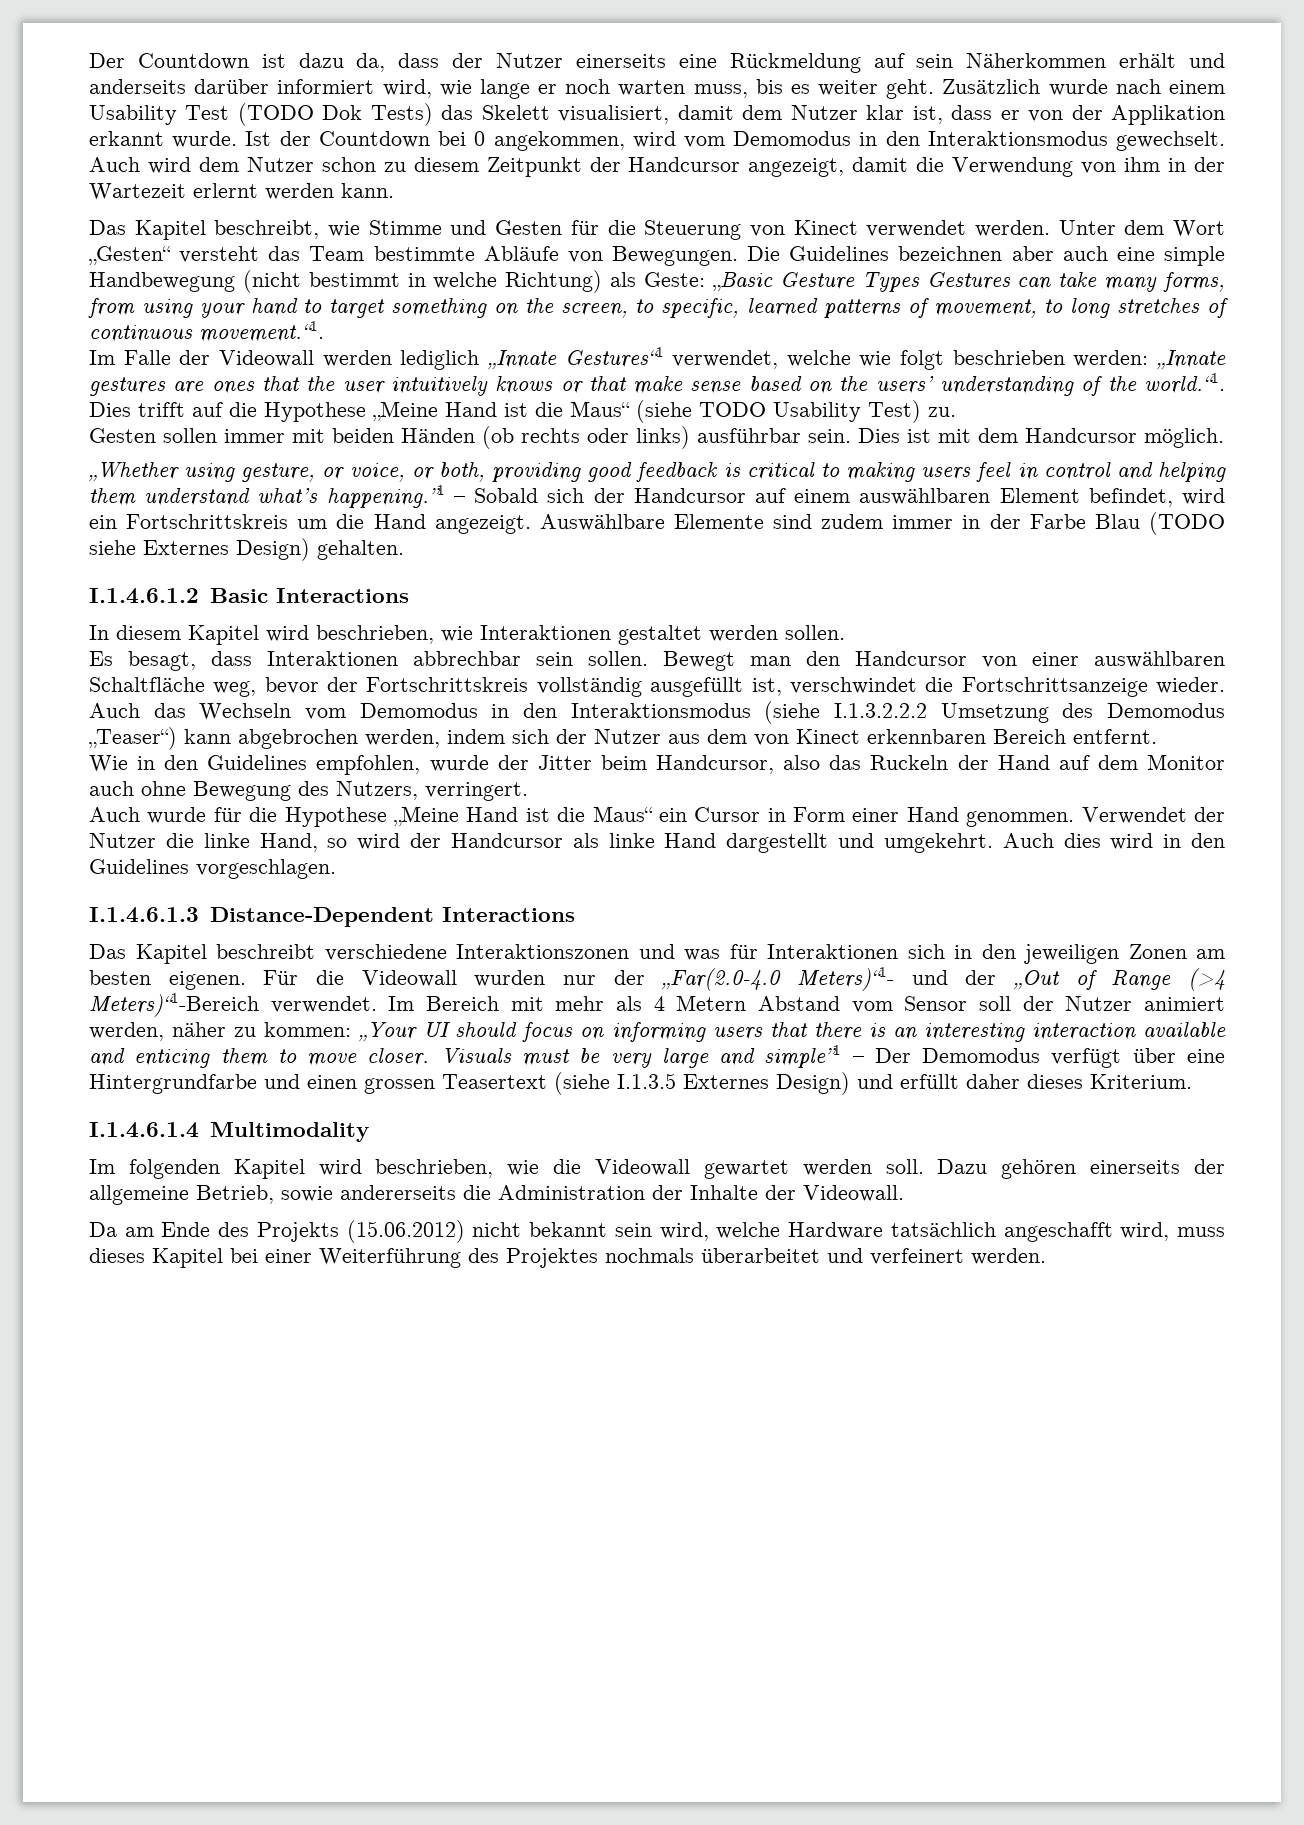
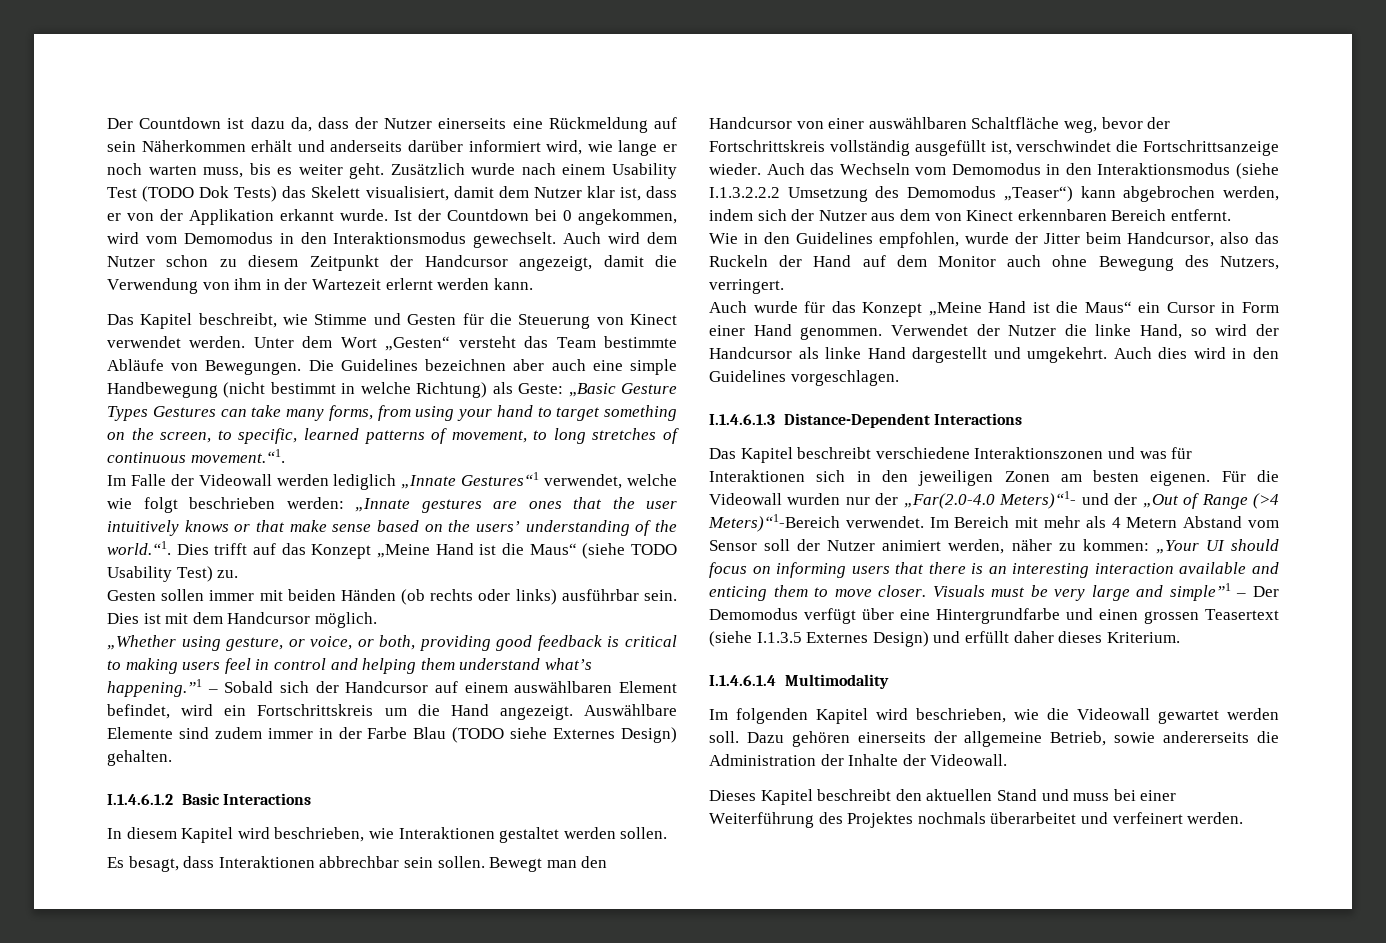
- Im Falle der Videowall werden lediglich „Innate Gestures“1 verwendet, welche wie folgt beschrieben werden: „Innate gestures are ones that the user intuitively knows or that make sense based on the users’ understanding of the world.“1. Dies trifft auf die Hypothese „Meine Hand ist die Maus“ (siehe TODO Usability Test) zu.
+ Im Falle der Videowall werden lediglich „Innate Gestures“1 verwendet, welche wie folgt beschrieben werden: „Innate gestures are ones that the user intuitively knows or that make sense based on the users’ understanding of the world.“1. Dies trifft auf das Konzept „Meine Hand ist die Maus“ (siehe TODO Usability Test) zu.
- Auch wurde für die Hypothese „Meine Hand ist die Maus“ ein Cursor in Form einer Hand genommen.
+ Auch wurde für das Konzept „Meine Hand ist die Maus“ ein Cursor in Form einer Hand genommen.
- Da am Ende des Projekts (15.06.2012) nicht bekannt sein wird, welche Hardware tatsächlich angeschafft wird, muss dieses Kapitel bei einer Weiterführung des Projektes nochmals überarbeitet und verfeinert werden.
+ Dieses Kapitel beschreibt den aktuellen Stand und muss bei einer Weiterführung des Projektes nochmals überarbeitet und verfeinert werden.

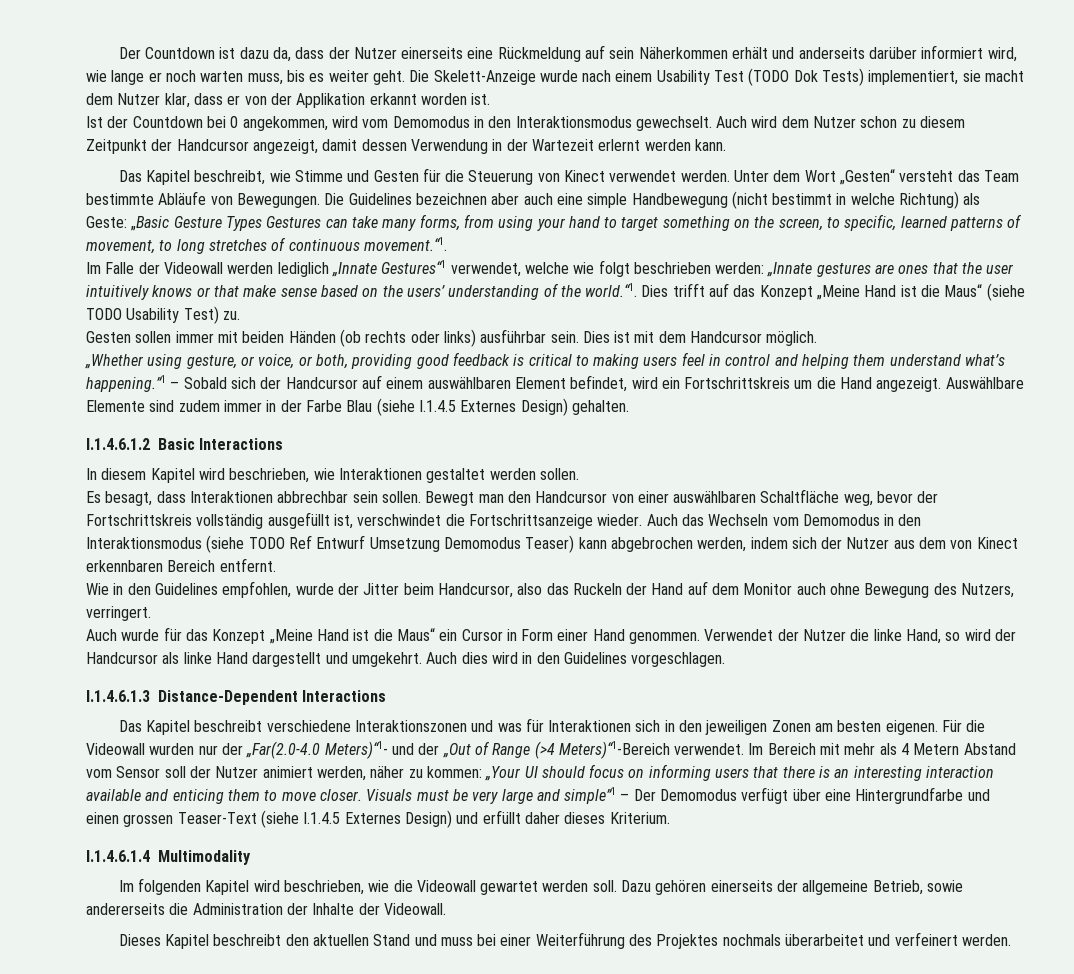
- Zusätzlich wurde nach einem Usability Test (TODO Dok Tests) das Skelett visualisiert, damit dem Nutzer klar ist, dass er von der Applikation erkannt wurde. Ist der Countdown bei 0 angekommen, wird vom Demomodus in den Interaktionsmodus gewechselt.
+ Die Skelett-Anzeige wurde nach einem Usability Test (TODO Dok Tests) implementiert, sie macht dem Nutzer klar, dass er von der Applikation erkannt worden ist.
+ Ist der Countdown bei 0 angekommen, wird vom Demomodus in den Interaktionsmodus gewechselt.
- Auch wird dem Nutzer schon zu diesem Zeitpunkt der Handcursor angezeigt, damit die Verwendung von ihm in der Wartezeit erlernt werden kann.
+ Auch wird dem Nutzer schon zu diesem Zeitpunkt der Handcursor angezeigt, damit dessen Verwendung in der Wartezeit erlernt werden kann.
- Auswählbare Elemente sind zudem immer in der Farbe Blau (TODO siehe Externes Design) gehalten.
+ Auswählbare Elemente sind zudem immer in der Farbe Blau (siehe I.1.4.5 Externes Design) gehalten.
- Auch das Wechseln vom Demomodus in den Interaktionsmodus (siehe I.1.3.2.2.2 Umsetzung des Demomodus „Teaser“) kann abgebrochen werden, indem sich der Nutzer aus dem von Kinect erkennbaren Bereich entfernt.
+ Auch das Wechseln vom Demomodus in den Interaktionsmodus (siehe TODO Ref Entwurf Umsetzung Demomodus Teaser) kann abgebrochen werden, indem sich der Nutzer aus dem von Kinect erkennbaren Bereich entfernt.
- Visuals must be very large and simple”1 – Der Demomodus verfügt über eine Hintergrundfarbe und einen grossen Teasertext (siehe I.1.3.5 Externes Design) und erfüllt daher dieses Kriterium.
+ Visuals must be very large and simple”1 – Der Demomodus verfügt über eine Hintergrundfarbe und einen grossen Teaser-Text (siehe I.1.4.5 Externes Design) und erfüllt daher dieses Kriterium.

